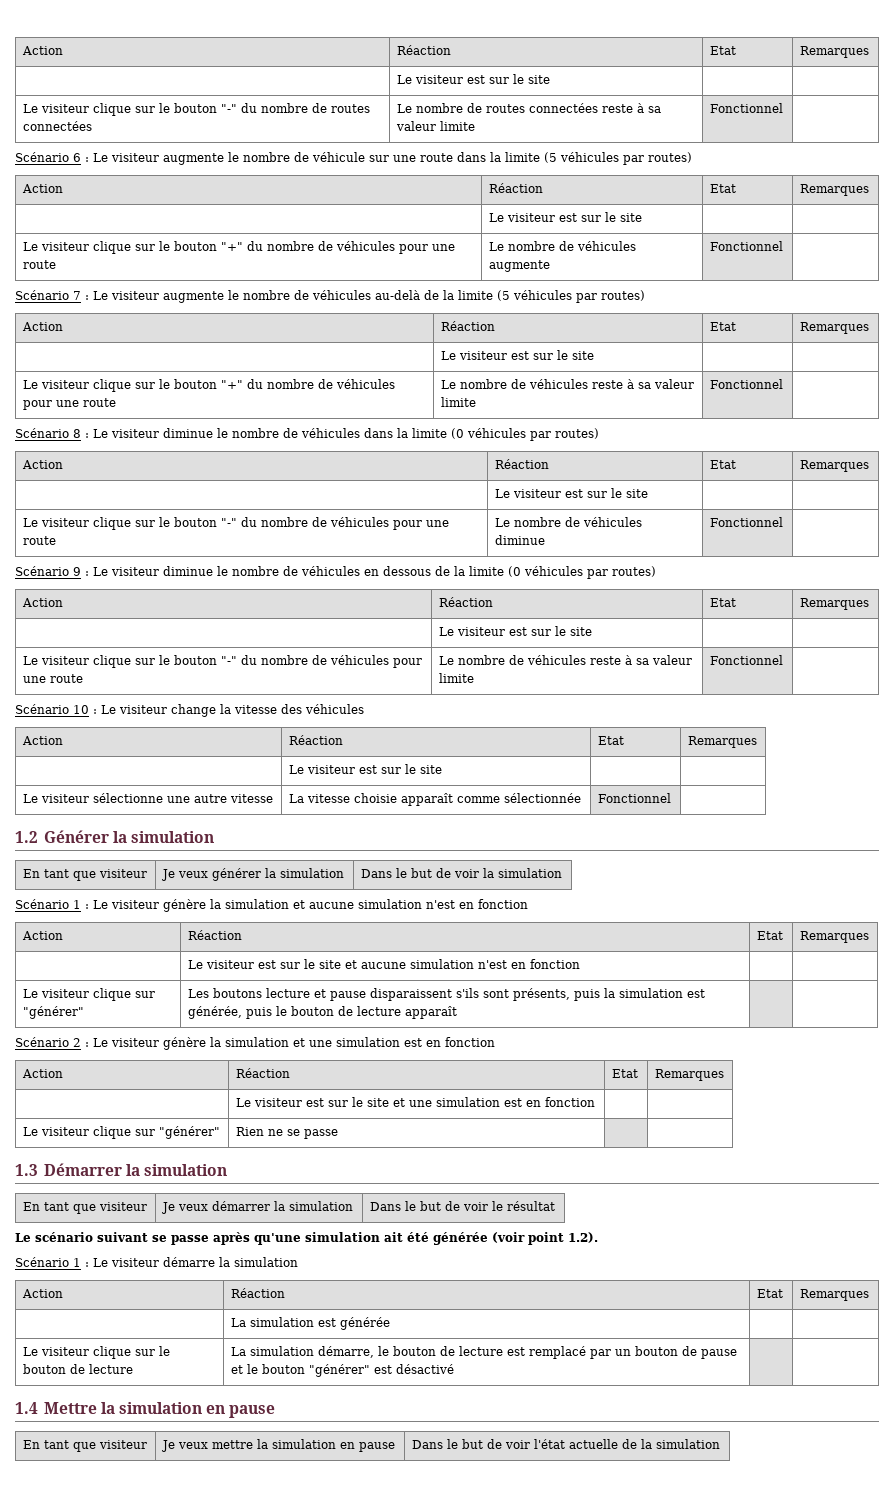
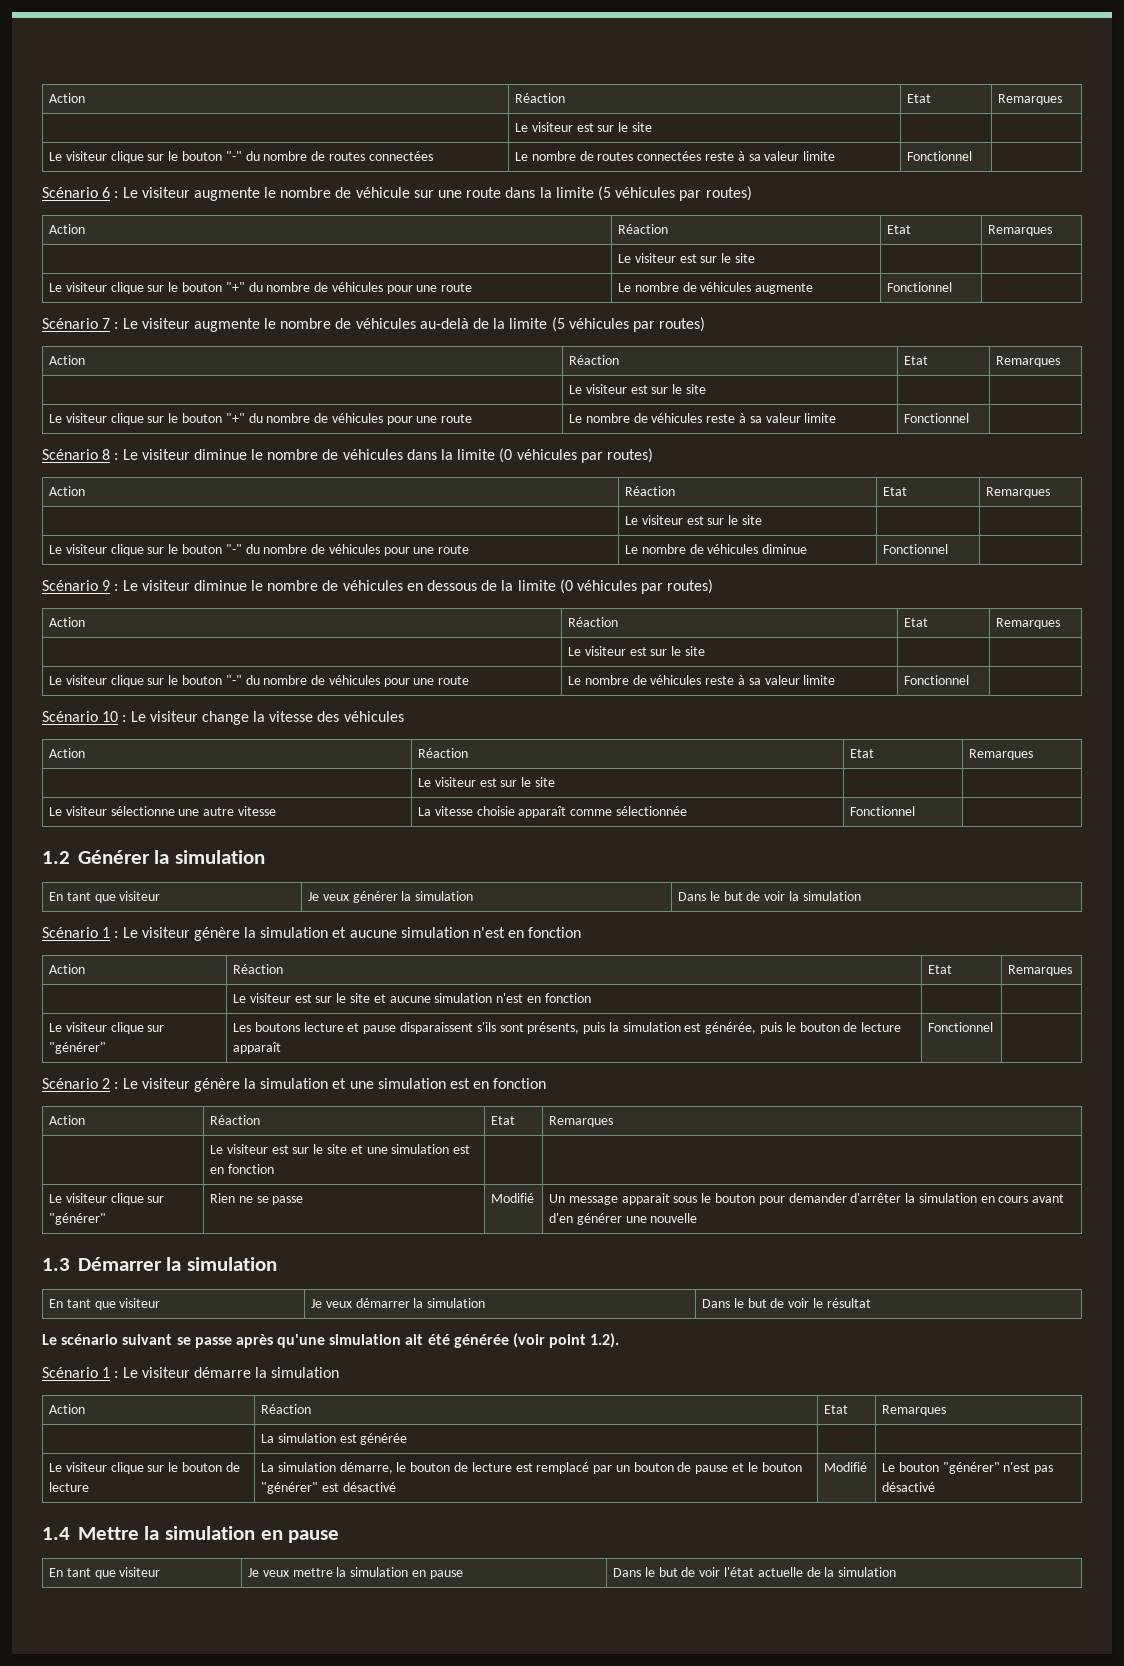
- Le visiteur clique sur "générer" | Les boutons lecture et pause disparaissent s'ils sont présents, puis la simulation est générée, puis le bouton de lecture apparaît | |
+ Le visiteur clique sur "générer" | Les boutons lecture et pause disparaissent s'ils sont présents, puis la simulation est générée, puis le bouton de lecture apparaît | Fonctionnel |
- Le visiteur clique sur "générer" | Rien ne se passe | |
+ Le visiteur clique sur "générer" | Rien ne se passe | Modifié | Un message apparait sous le bouton pour demander d'arrêter la simulation en cours avant d'en générer une nouvelle
- Le visiteur clique sur le bouton de lecture | La simulation démarre, le bouton de lecture est remplacé par un bouton de pause et le bouton "générer" est désactivé | |
+ Le visiteur clique sur le bouton de lecture | La simulation démarre, le bouton de lecture est remplacé par un bouton de pause et le bouton "générer" est désactivé | Modifié | Le bouton "générer" n'est pas désactivé

